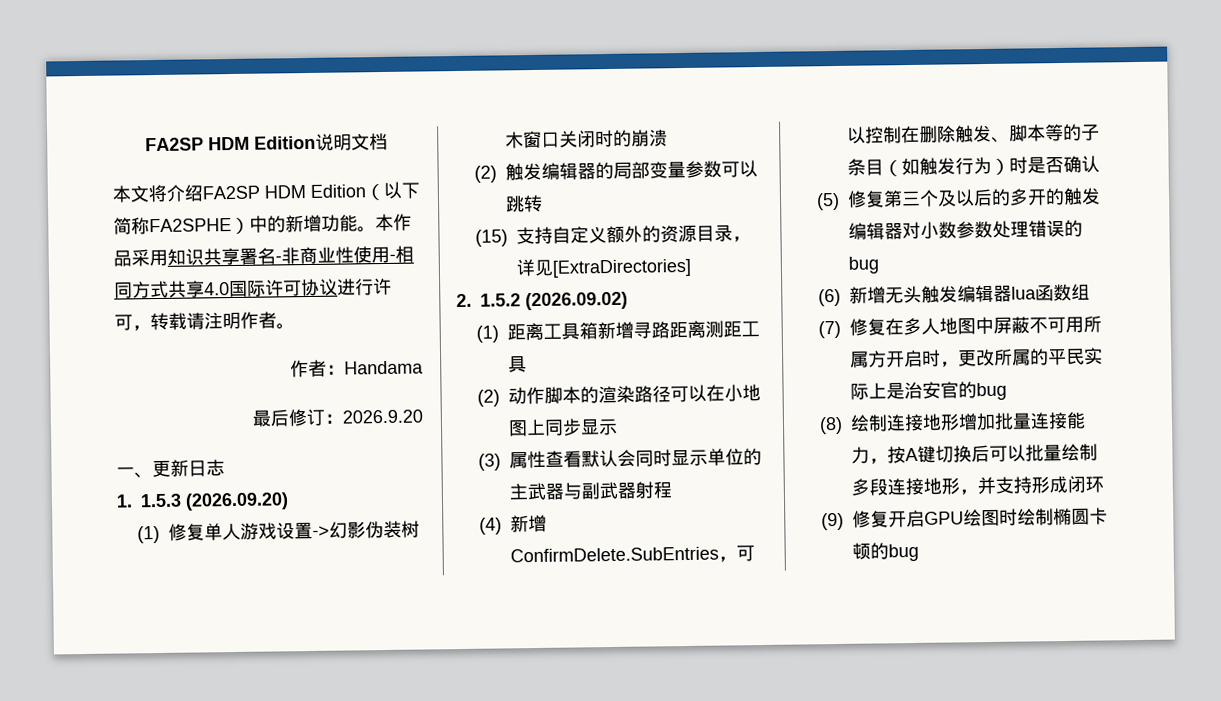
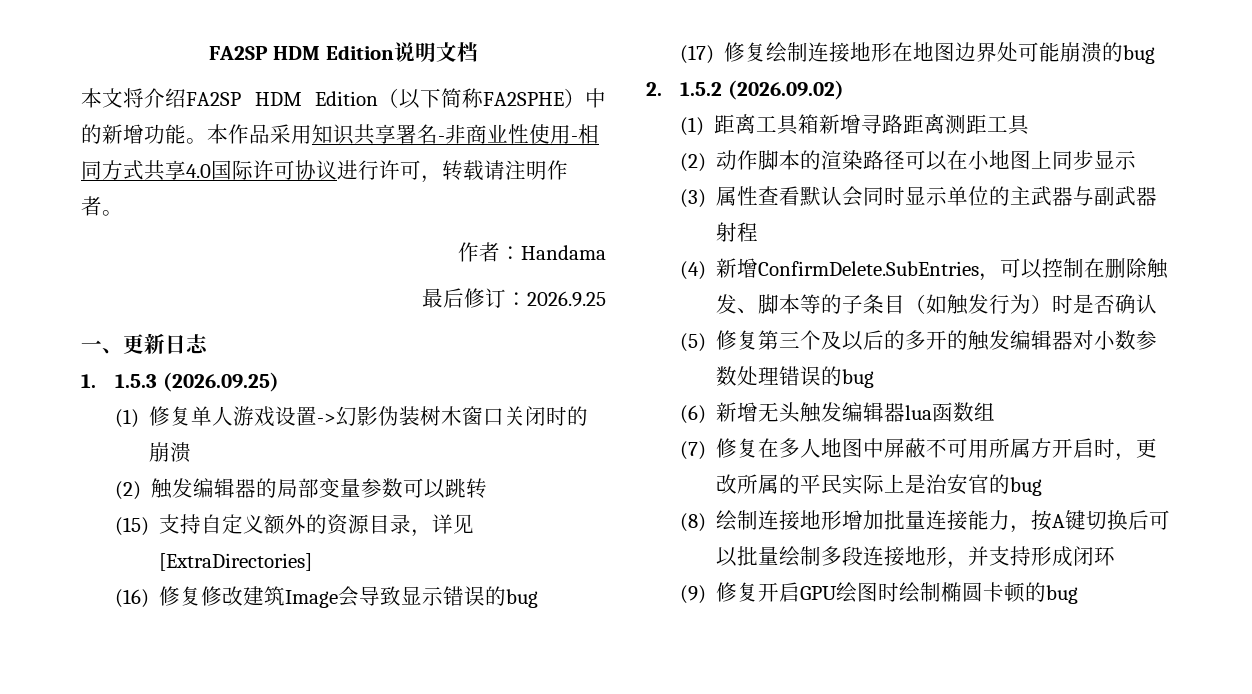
- 最后修订：2026.9.20
+ 最后修订：2026.9.25
- 1. 1.5.3 (2026.09.20)
+ 1. 1.5.3 (2026.09.25)
+ (16)修复修改建筑Image会导致显示错误的bug
+ (17)修复绘制连接地形在地图边界处可能崩溃的bug

